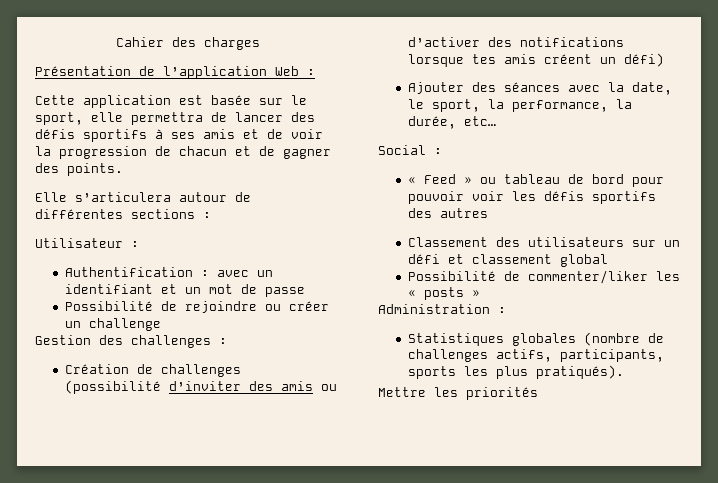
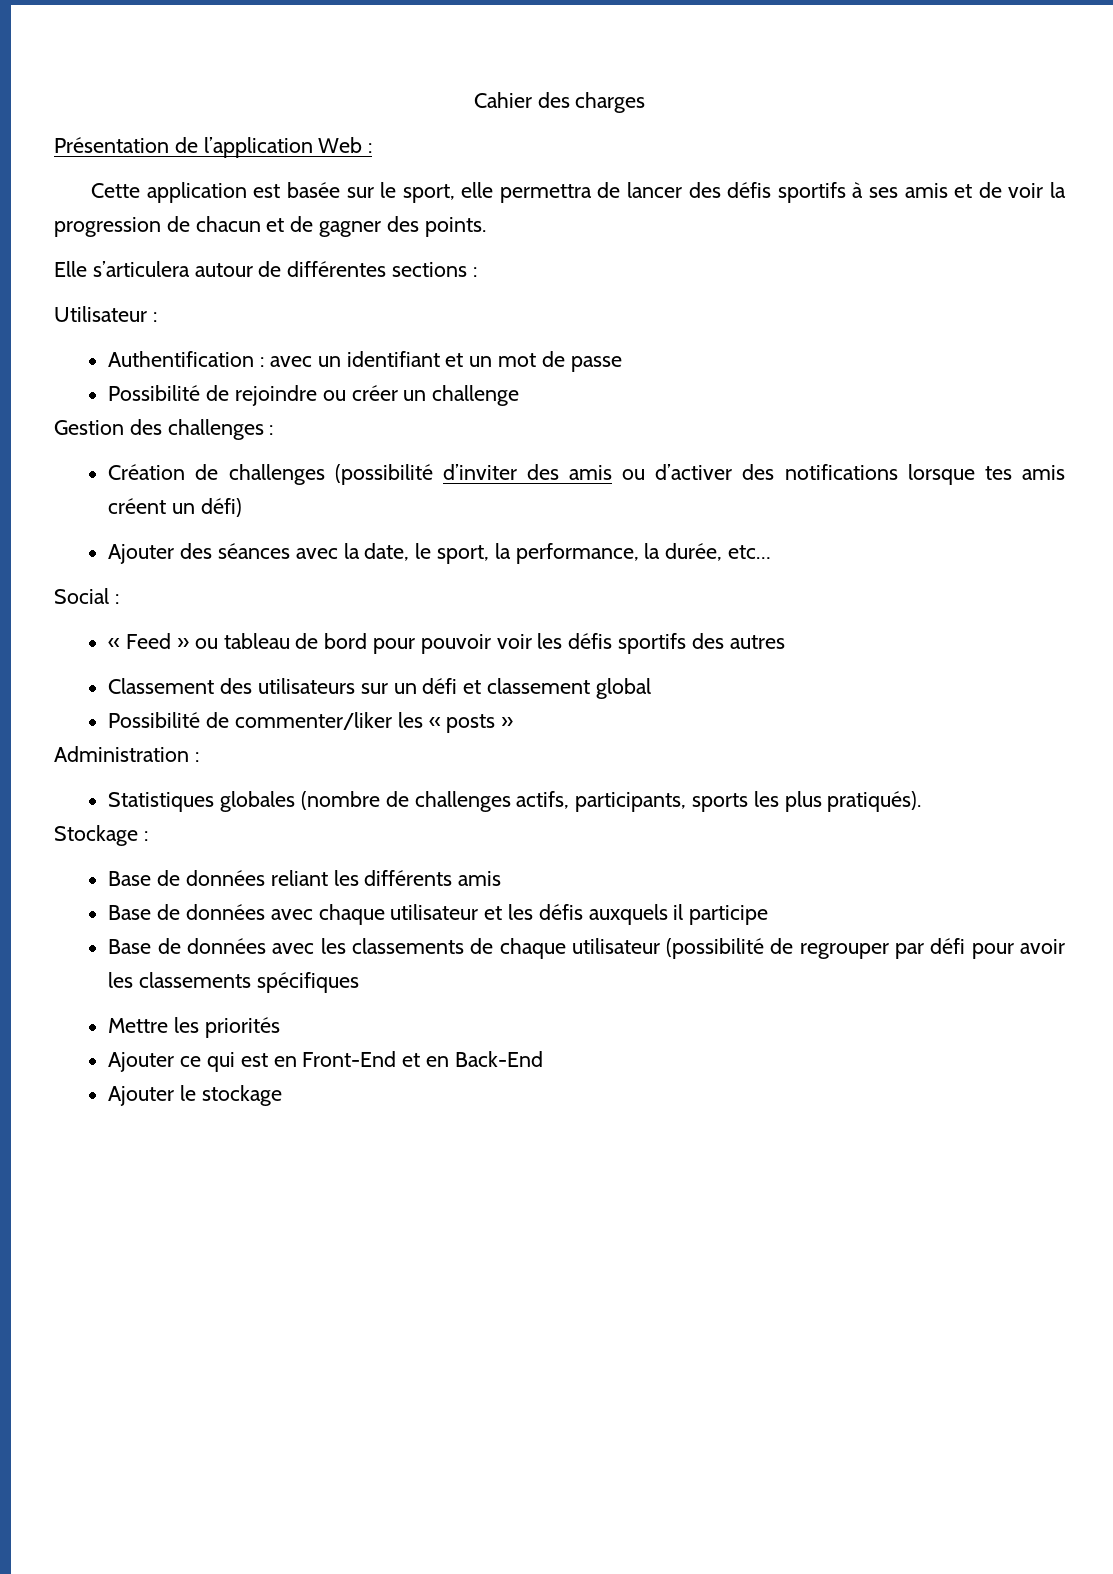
+ Stockage :
+ Base de données reliant les différents amis
+ Base de données avec chaque utilisateur et les défis auxquels il participe
+ Base de données avec les classements de chaque utilisateur (possibilité de regrouper par défi pour avoir les classements spécifiques
  Mettre les priorités
+ Ajouter ce qui est en Front-End et en Back-End
+ Ajouter le stockage

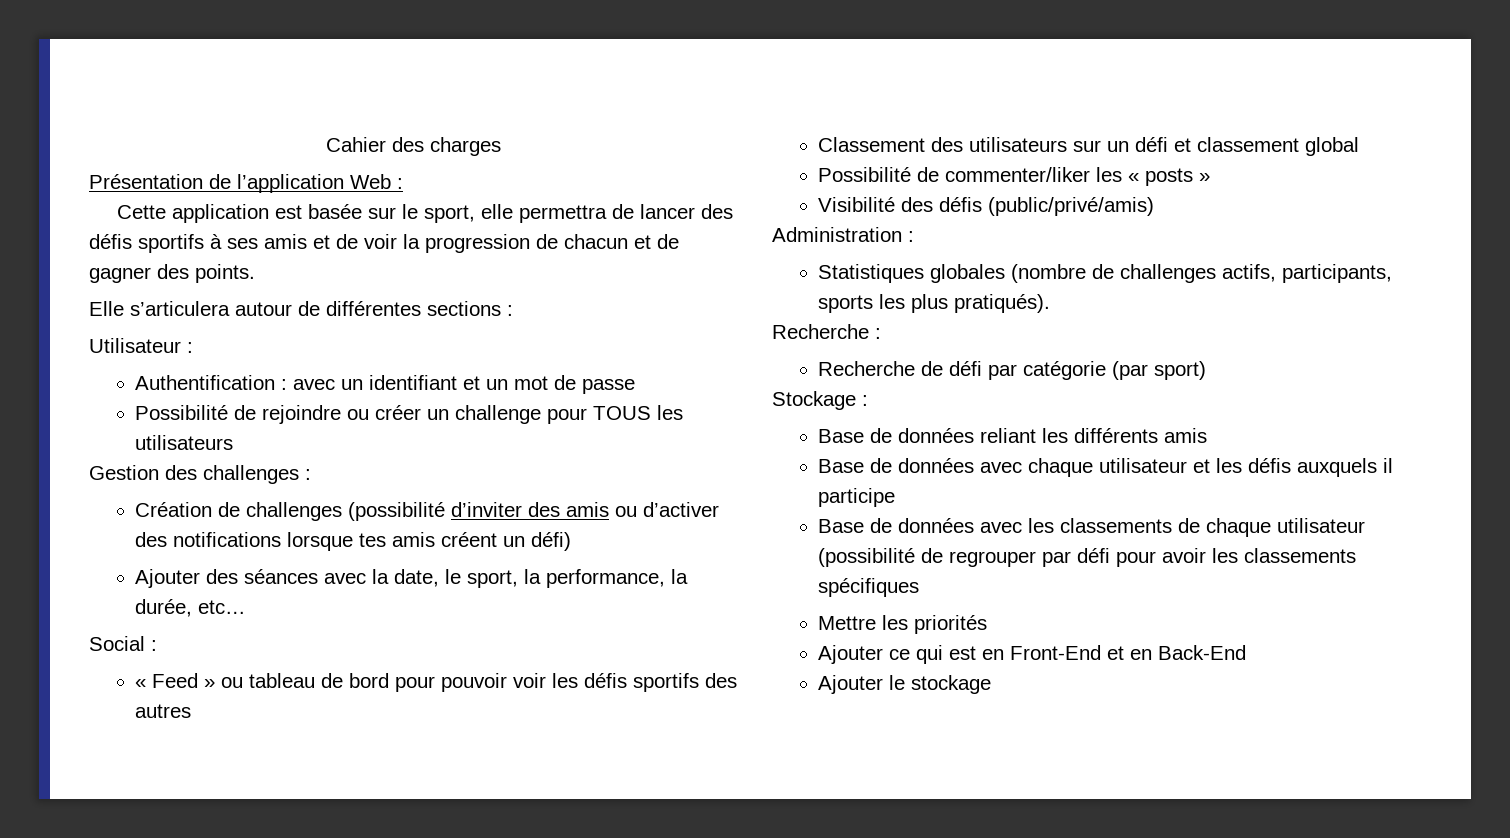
- Possibilité de rejoindre ou créer un challenge
+ Possibilité de rejoindre ou créer un challenge pour TOUS les utilisateurs
+ Visibilité des défis (public/privé/amis)
+ Recherche :
+ Recherche de défi par catégorie (par sport)

